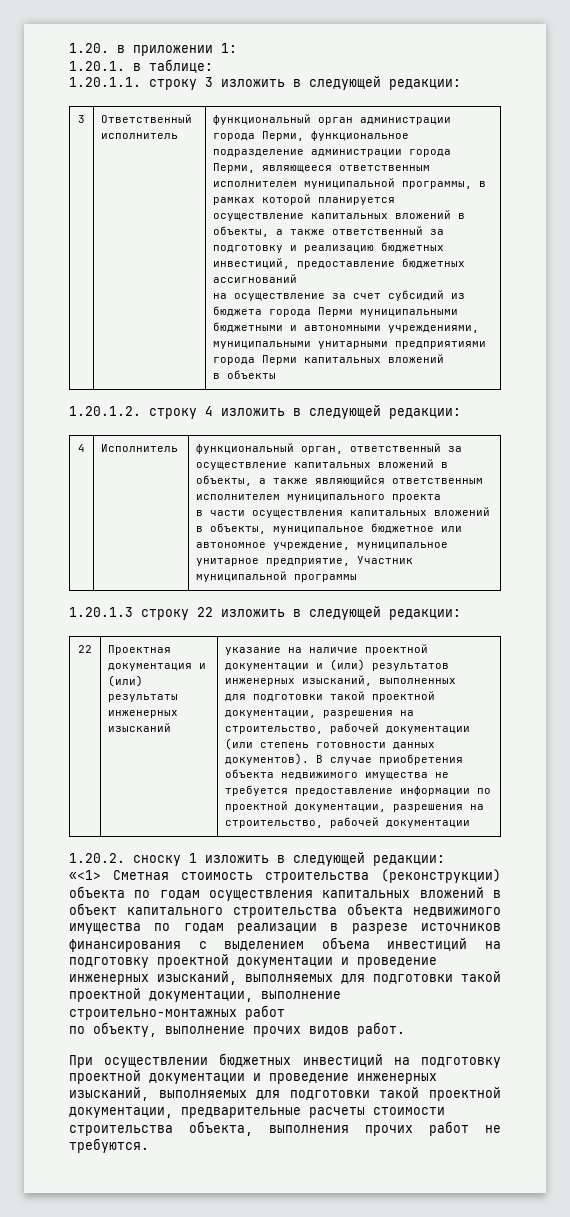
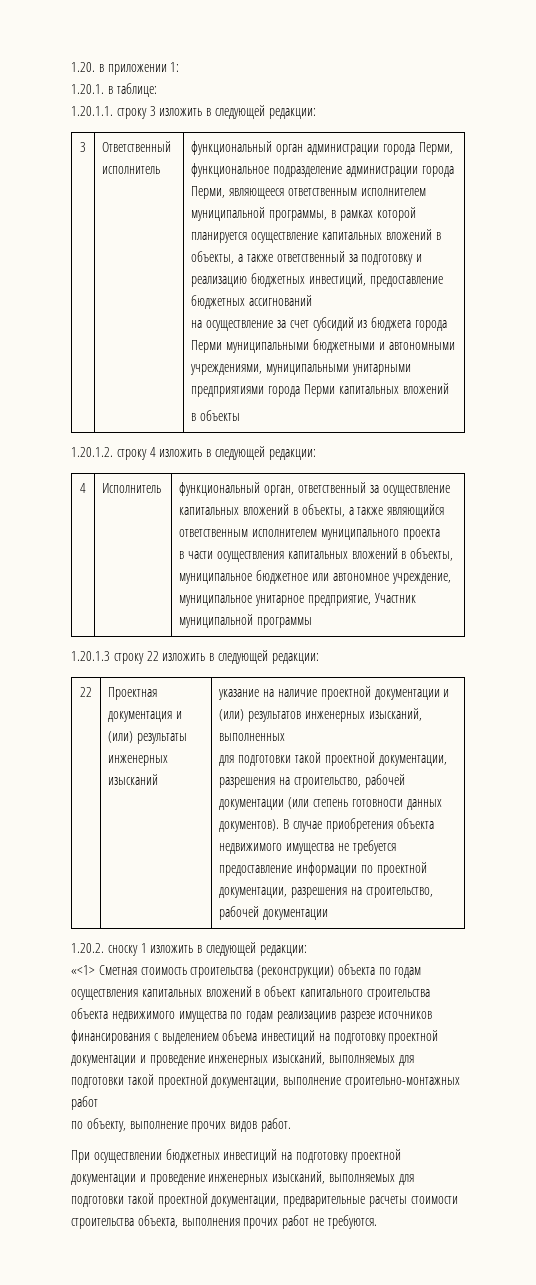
- «<1> Сметная стоимость строительства (реконструкции) объекта по годам осуществления капитальных вложений в объект капитального строительства объекта недвижимого имущества по годам реализации в разрезе источников финансирования с выделением объема инвестиций на подготовку проектной документации и проведение инженерных изысканий, выполняемых для подготовки такой проектной документации, выполнение строительно-монтажных работ
+ «<1> Сметная стоимость строительства (реконструкции) объекта по годам осуществления капитальных вложений в объект капитального строительства объекта недвижимого имущества по годам реализациив разрезе источников финансирования с выделением объема инвестиций на подготовку проектной документации и проведение инженерных изысканий, выполняемых для подготовки такой проектной документации, выполнение строительно-монтажных работ

